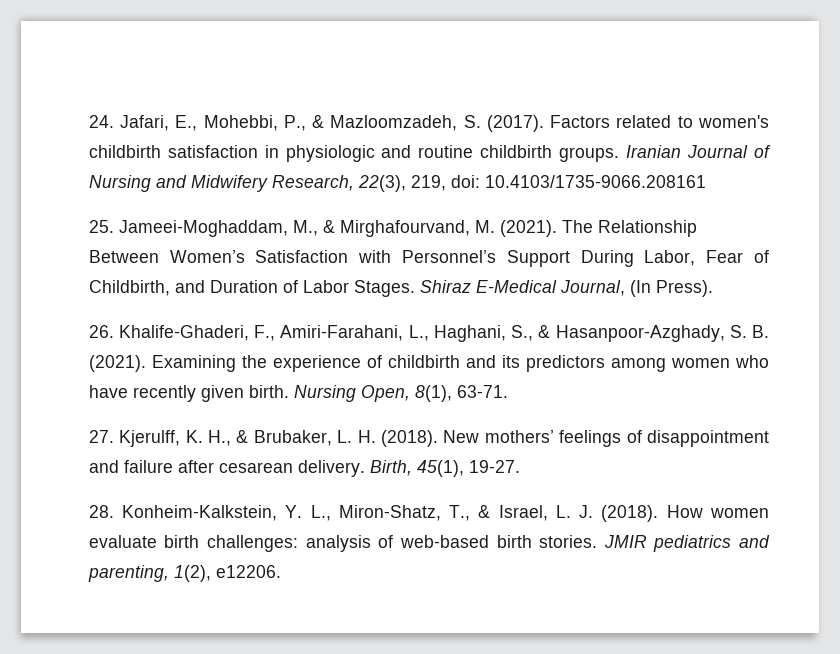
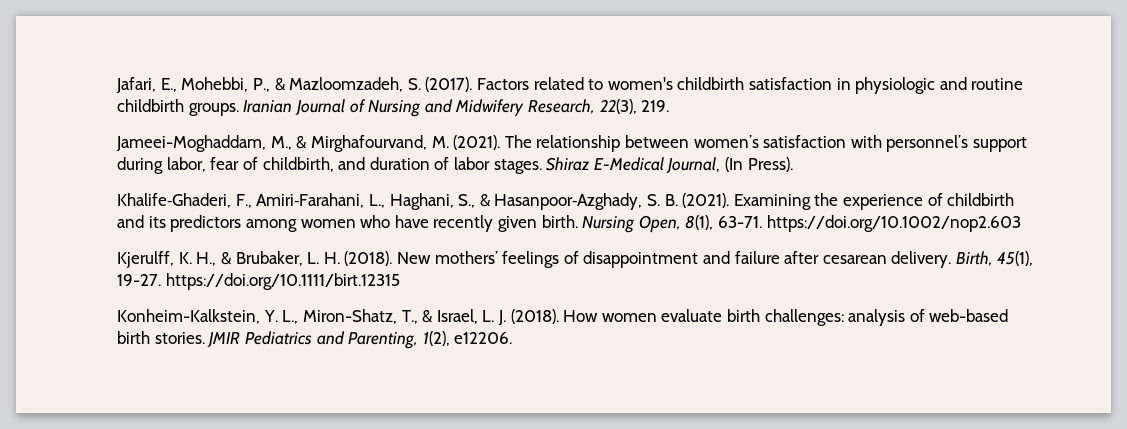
- 24. Jafari, E., Mohebbi, P., & Mazloomzadeh, S. (2017).
+ Jafari, E., Mohebbi, P., & Mazloomzadeh, S. (2017).
- Iranian Journal of Nursing and Midwifery Research, 22(3), 219, doi: 10.4103/1735-9066.208161
- 25. Jameei-Moghaddam, M., & Mirghafourvand, M. (2021).
+ Iranian Journal of Nursing and Midwifery Research, 22(3), 219.
+ Jameei-Moghaddam, M., & Mirghafourvand, M. (2021).
- The Relationship Between Women’s Satisfaction with Personnel’s Support During Labor, Fear of Childbirth, and Duration of Labor Stages.
+ The relationship between women’s satisfaction with personnel’s support during labor, fear of childbirth, and duration of labor stages.
- 26. Khalife‐Ghaderi, F., Amiri‐Farahani, L., Haghani, S., & Hasanpoor‐Azghady, S. B. (2021).
+ Khalife‐Ghaderi, F., Amiri‐Farahani, L., Haghani, S., & Hasanpoor‐Azghady, S. B. (2021).
- Nursing Open, 8(1), 63-71.
- 27. Kjerulff, K. H., & Brubaker, L. H. (2018).
+ Nursing Open, 8(1), 63-71. https://doi.org/10.1002/nop2.603
+ Kjerulff, K. H., & Brubaker, L. H. (2018).
- Birth, 45(1), 19-27.
- 28. Konheim-Kalkstein, Y. L., Miron-Shatz, T., & Israel, L. J. (2018).
+ Birth, 45(1), 19-27. https://doi.org/10.1111/birt.12315
+ Konheim-Kalkstein, Y. L., Miron-Shatz, T., & Israel, L. J. (2018).
- JMIR pediatrics and parenting, 1(2), e12206.
+ JMIR Pediatrics and Parenting, 1(2), e12206.

